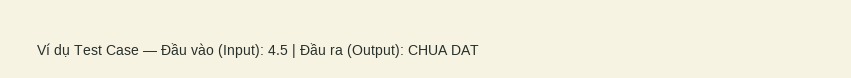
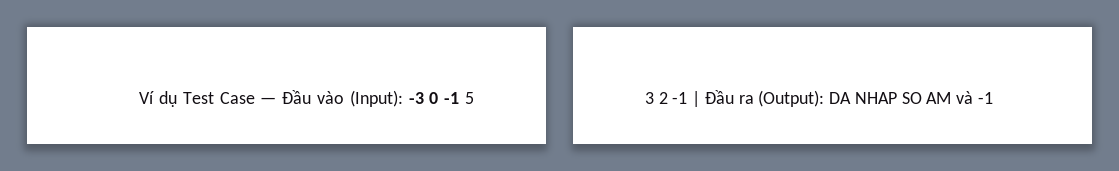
- Ví dụ Test Case — Đầu vào (Input): 4.5 | Đầu ra (Output): CHUA DAT
+ Ví dụ Test Case — Đầu vào (Input): -3 0 -1 5 3 2 -1 | Đầu ra (Output): DA NHAP SO AM và -1

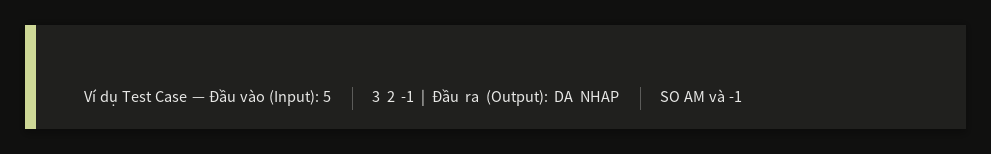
- Ví dụ Test Case — Đầu vào (Input): -3 0 -1 5 3 2 -1 | Đầu ra (Output): DA NHAP SO AM và -1
+ Ví dụ Test Case — Đầu vào (Input): 5 3 2 -1 | Đầu ra (Output): DA NHAP SO AM và -1

